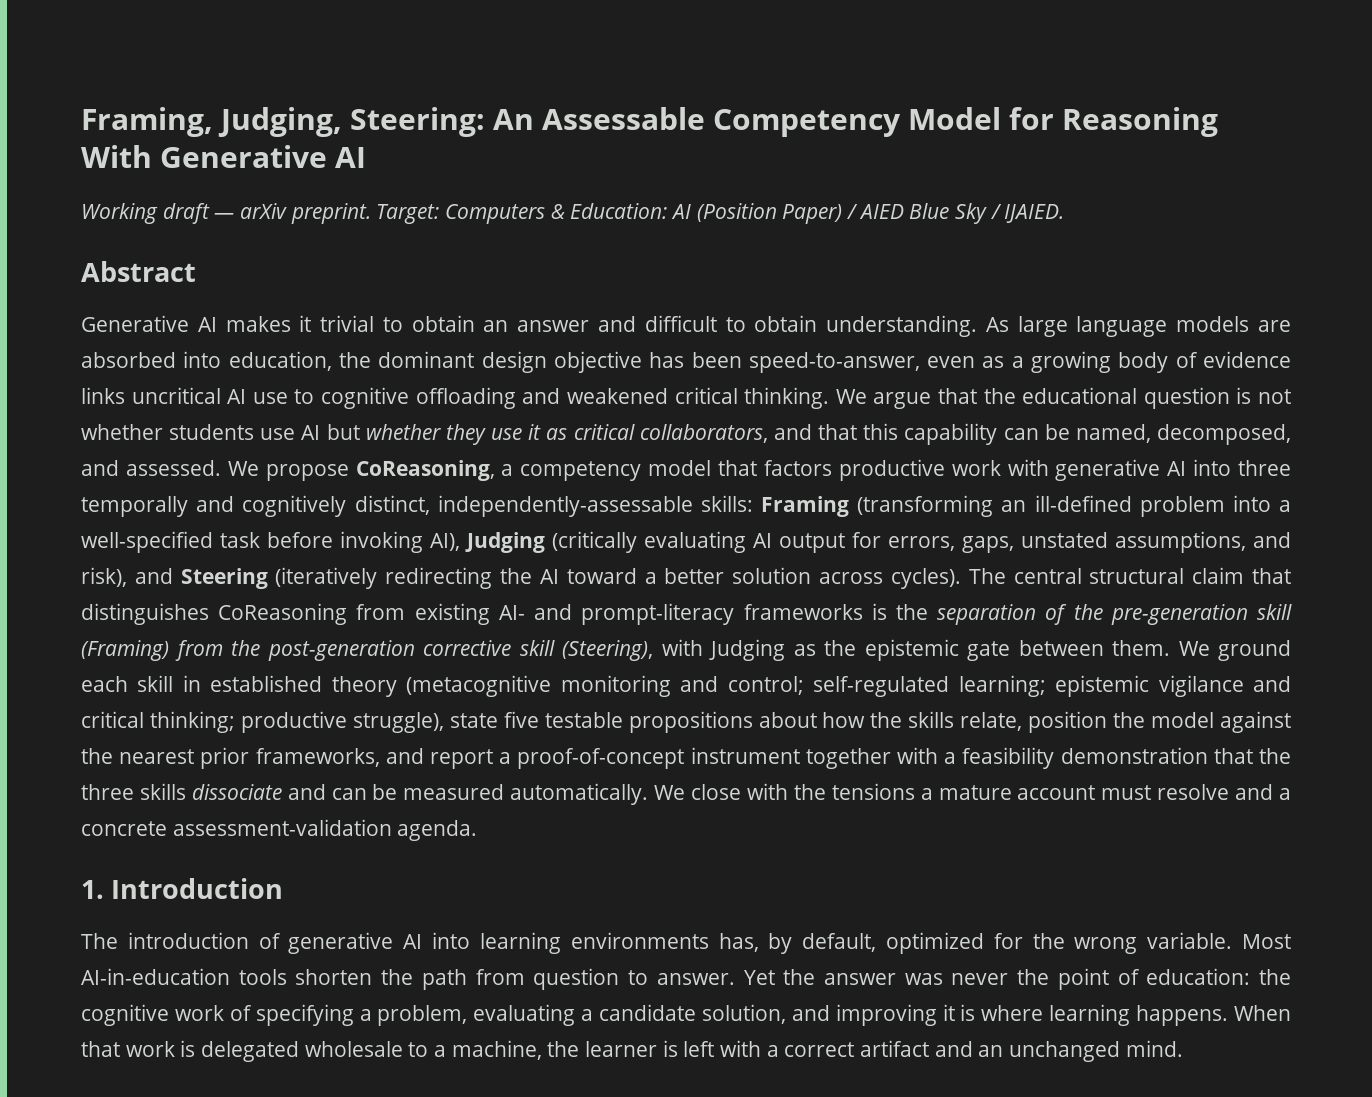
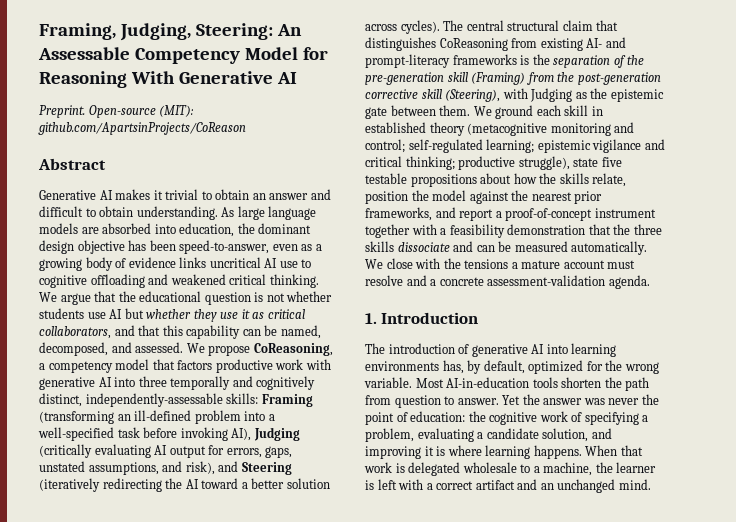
- Working draft — arXiv preprint. Target: Computers & Education: AI (Position Paper) / AIED Blue Sky / IJAIED.
+ Preprint. Open-source (MIT): github.com/ApartsinProjects/CoReason

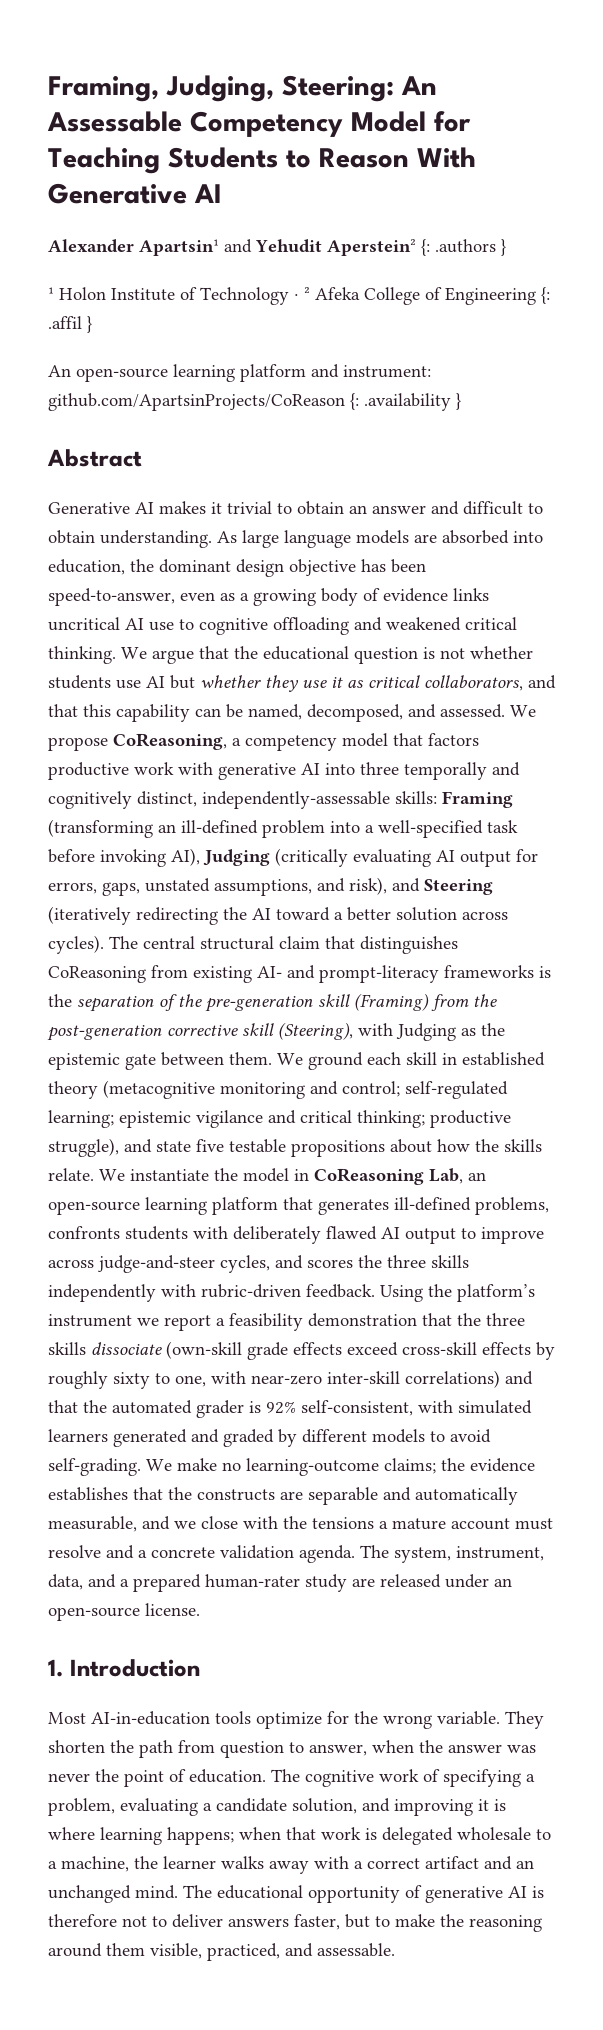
- Framing, Judging, Steering: An Assessable Competency Model for Reasoning With Generative AI
+ Framing, Judging, Steering: An Assessable Competency Model for Teaching Students to Reason With Generative AI
- Preprint. Open-source (MIT): github.com/ApartsinProjects/CoReason
+ Alexander Apartsin¹ and Yehudit Aperstein² {: .authors }
+ ¹ Holon Institute of Technology · ² Afeka College of Engineering {: .affil }
+ An open-source learning platform and instrument: github.com/ApartsinProjects/CoReason {: .availability }
- We ground each skill in established theory (metacognitive monitoring and control; self-regulated learning; epistemic vigilance and critical thinking; productive struggle), state five testable propositions about how the skills relate, position the model against the nearest prior frameworks, and report a proof-of-concept instrument together with a feasibility demonstration that the three skills dissociate and can be measured automatically. We close with the tensions a mature account must resolve and a concrete assessment-validation agenda.
+ We ground each skill in established theory (metacognitive monitoring and control; self-regulated learning; epistemic vigilance and critical thinking; productive struggle), and state five testable propositions about how the skills relate. We instantiate the model in CoReasoning Lab, an open-source learning platform that generates ill-defined problems, confronts students with deliberately flawed AI output to improve across judge-and-steer cycles, and scores the three skills independently with rubric-driven feedback. Using the platform’s instrument we report a feasibility demonstration that the three skills dissociate (own-skill grade effects exceed cross-skill effects by roughly sixty to one, with near-zero inter-skill correlations) and that the automated grader is 92% self-consistent, with simulated learners generated and graded by different models to avoid self-grading. We make no learning-outcome claims; the evidence establishes that the constructs are separable and automatically measurable, and we close with the tensions a mature account must resolve and a concrete validation agenda. The system, instrument, data, and a prepared human-rater study are released under an open-source license.
  1. Introduction
- The introduction of generative AI into learning environments has, by default, optimized for the wrong variable.
+ Most AI-in-education tools optimize for the wrong variable.
- Most AI-in-education tools shorten the path from question to answer. Yet the answer was never the point of education: the cognitive work of specifying a problem, evaluating a candidate solution, and improving it is where learning happens. When that work is delegated wholesale to a machine, the learner is left with a correct artifact and an unchanged mind.
+ They shorten the path from question to answer, when the answer was never the point of education. The cognitive work of specifying a problem, evaluating a candidate solution, and improving it is where learning happens; when that work is delegated wholesale to a machine, the learner walks away with a correct artifact and an unchanged mind.
+ The educational opportunity of generative AI is therefore not to deliver answers faster, but to make the reasoning around them visible, practiced, and assessable.

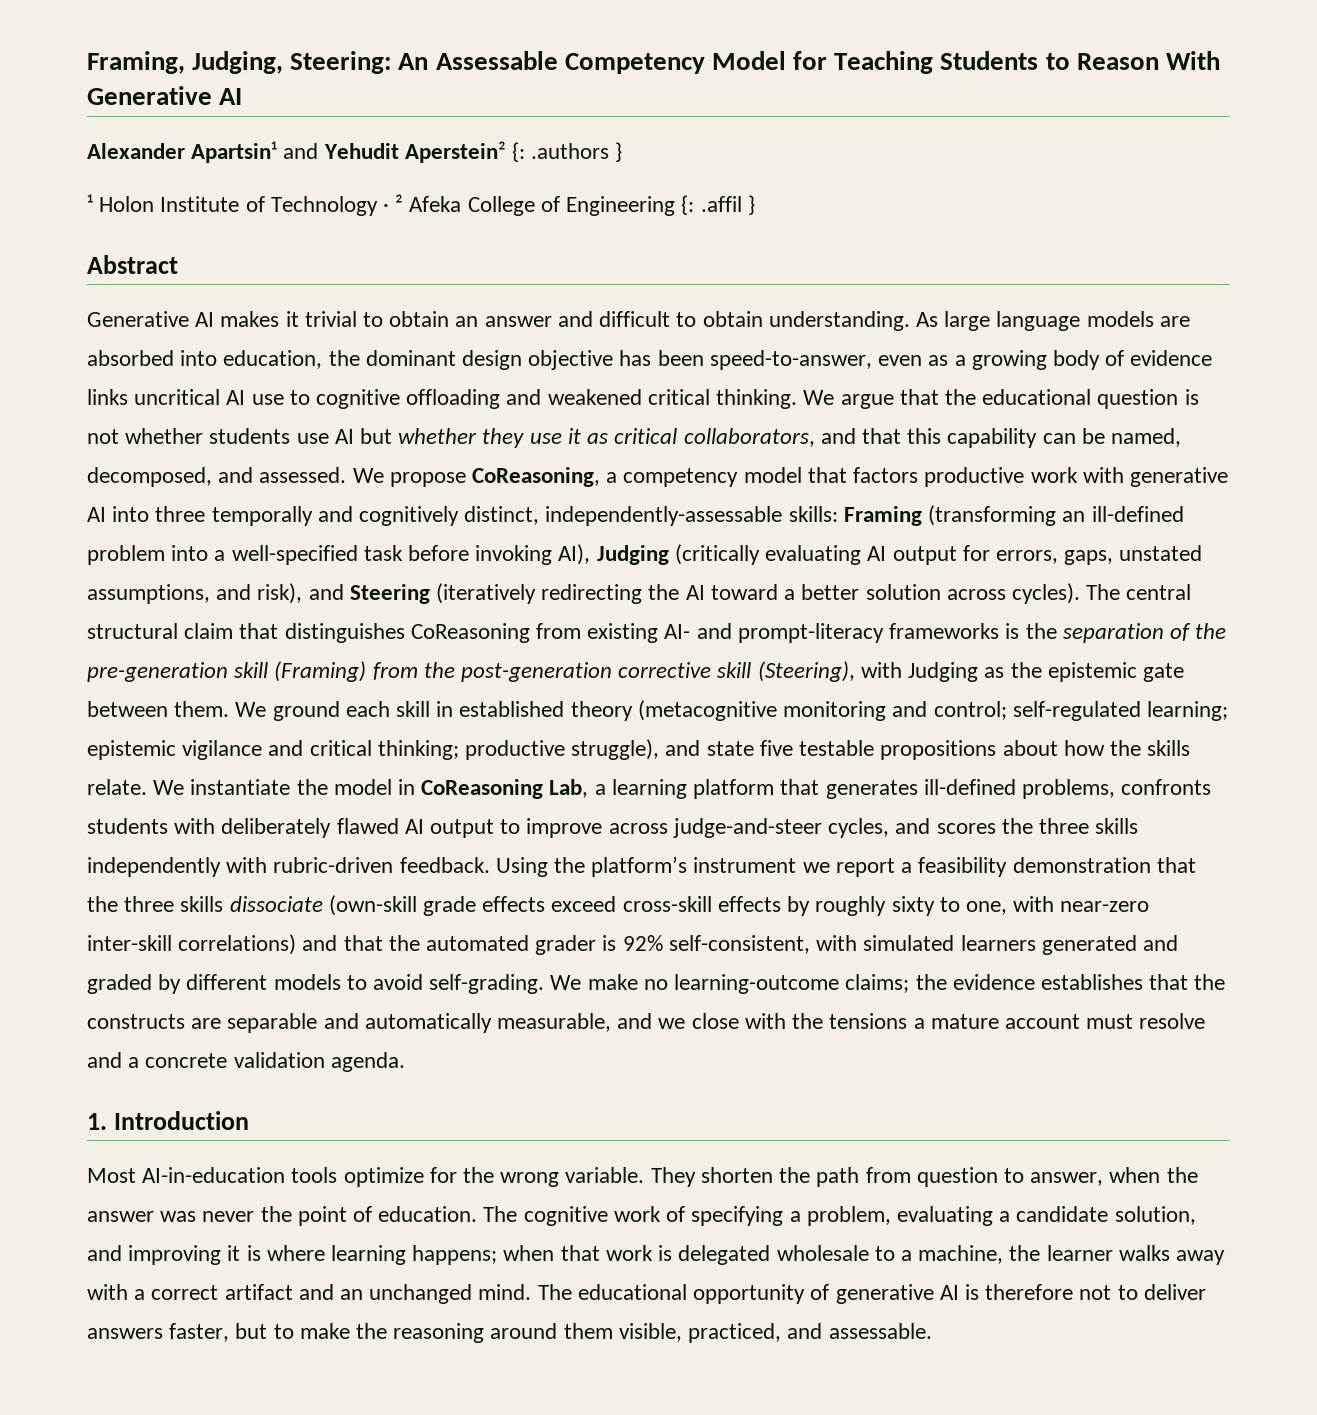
- An open-source learning platform and instrument: github.com/ApartsinProjects/CoReason {: .availability }
- We instantiate the model in CoReasoning Lab, an open-source learning platform that generates ill-defined problems, confronts students with deliberately flawed AI output to improve across judge-and-steer cycles, and scores the three skills independently with rubric-driven feedback.
+ We instantiate the model in CoReasoning Lab, a learning platform that generates ill-defined problems, confronts students with deliberately flawed AI output to improve across judge-and-steer cycles, and scores the three skills independently with rubric-driven feedback.
- The system, instrument, data, and a prepared human-rater study are released under an open-source license.

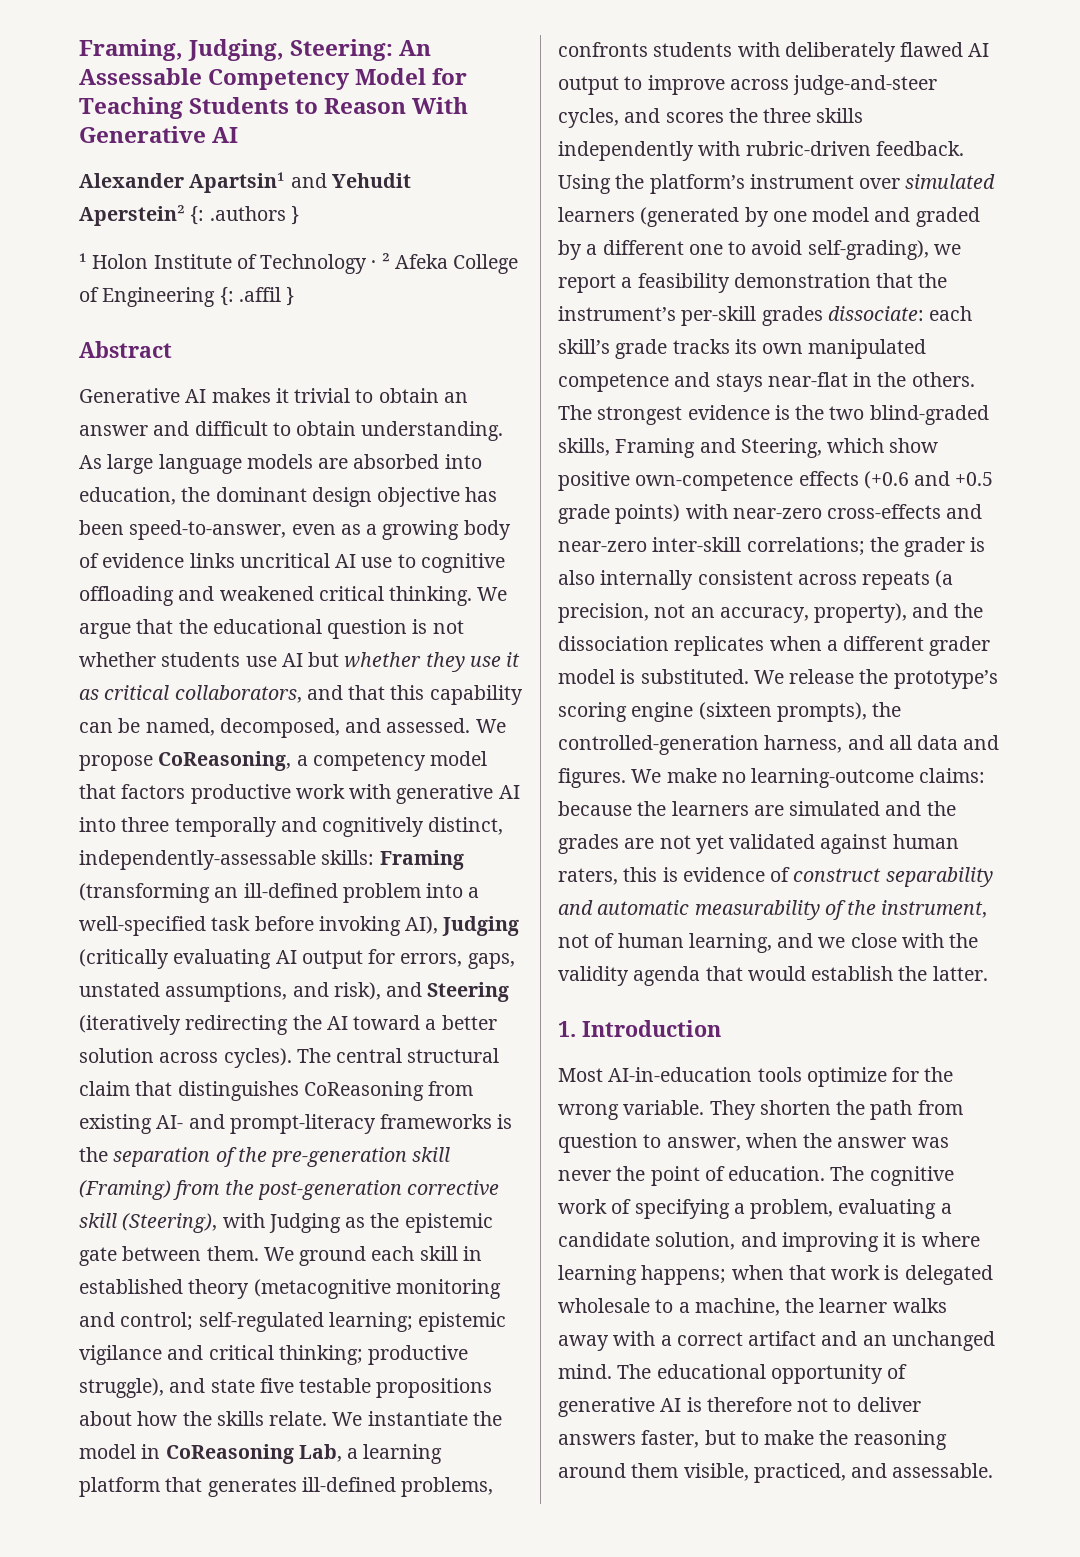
- Using the platform’s instrument we report a feasibility demonstration that the three skills dissociate (own-skill grade effects exceed cross-skill effects by roughly sixty to one, with near-zero inter-skill correlations) and that the automated grader is 92% self-consistent, with simulated learners generated and graded by different models to avoid self-grading. We make no learning-outcome claims; the evidence establishes that the constructs are separable and automatically measurable, and we close with the tensions a mature account must resolve and a concrete validation agenda.
+ Using the platform’s instrument over simulated learners (generated by one model and graded by a different one to avoid self-grading), we report a feasibility demonstration that the instrument’s per-skill grades dissociate: each skill’s grade tracks its own manipulated competence and stays near-flat in the others. The strongest evidence is the two blind-graded skills, Framing and Steering, which show positive own-competence effects (+0.6 and +0.5 grade points) with near-zero cross-effects and near-zero inter-skill correlations; the grader is also internally consistent across repeats (a precision, not an accuracy, property), and the dissociation replicates when a different grader model is substituted. We release the prototype’s scoring engine (sixteen prompts), the controlled-generation harness, and all data and figures. We make no learning-outcome claims: because the learners are simulated and the grades are not yet validated against human raters, this is evidence of construct separability and automatic measurability of the instrument, not of human learning, and we close with the validity agenda that would establish the latter.

